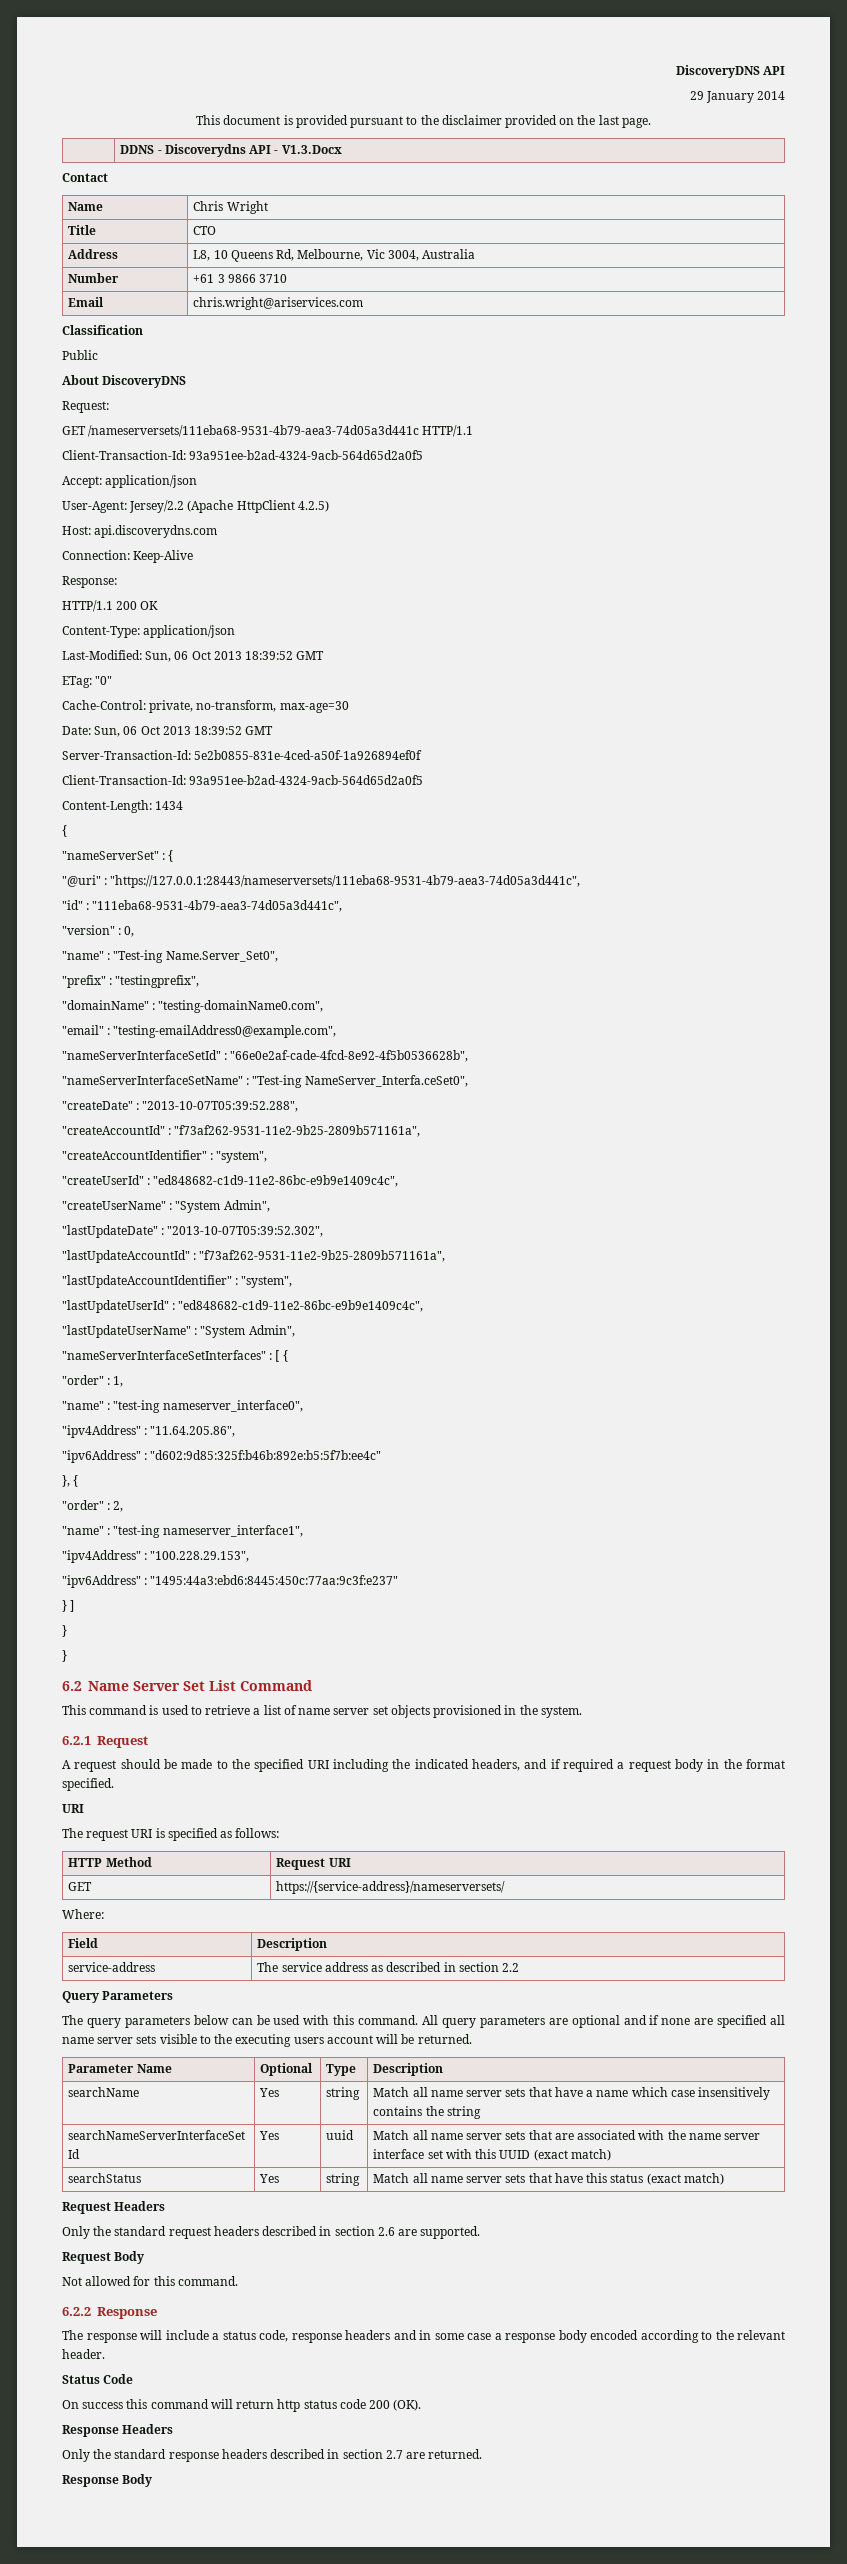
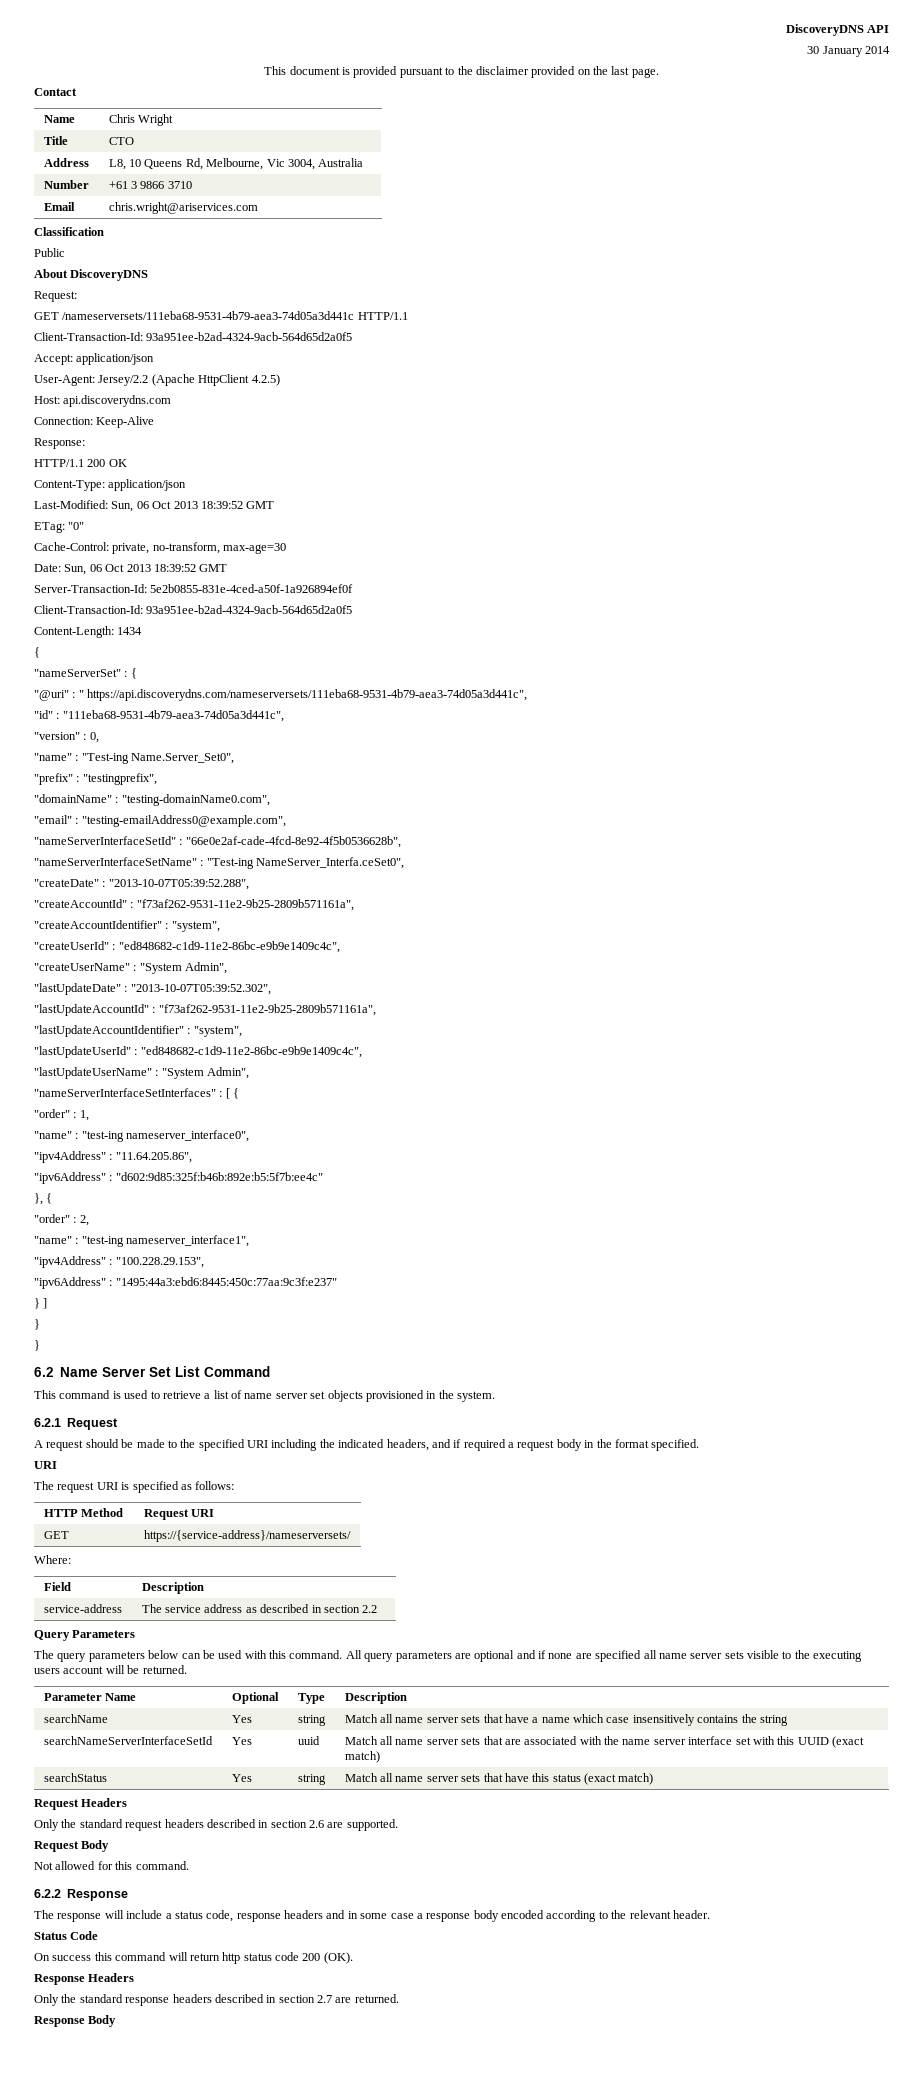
- 29 January 2014
+ 30 January 2014
- | DDNS - Discoverydns API - V1.3.Docx
- "@uri" : "https://127.0.0.1:28443/nameserversets/111eba68-9531-4b79-aea3-74d05a3d441c",
+ "@uri" : " https://api.discoverydns.com/nameserversets/111eba68-9531-4b79-aea3-74d05a3d441c",

